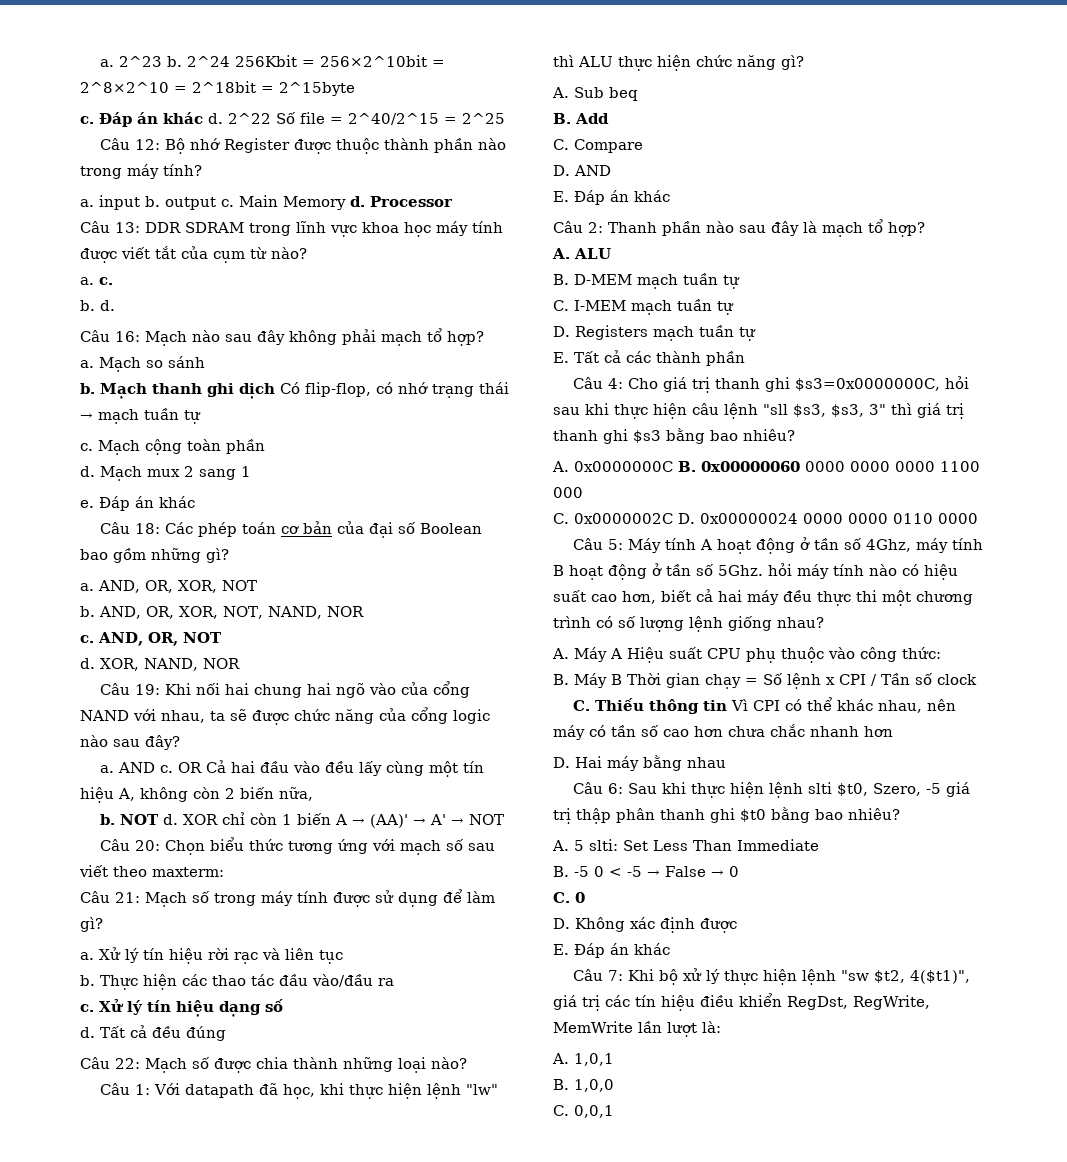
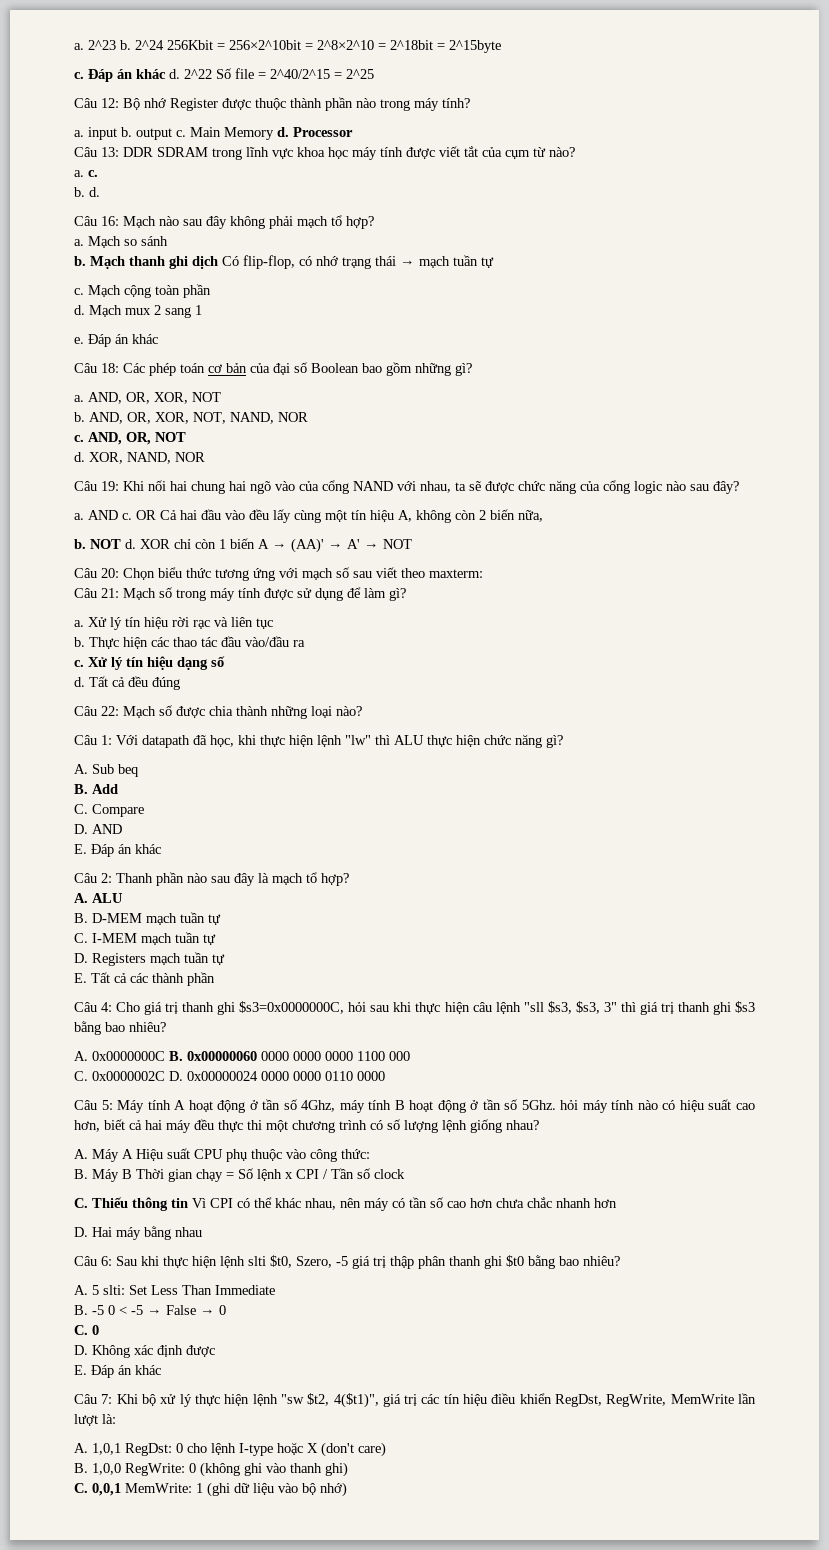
- A. 1,0,1
- B. 1,0,0
- C. 0,0,1
+ A. 1,0,1 RegDst: 0 cho lệnh I-type hoặc X (don't care)
+ B. 1,0,0 RegWrite: 0 (không ghi vào thanh ghi)
+ C. 0,0,1 MemWrite: 1 (ghi dữ liệu vào bộ nhớ)

